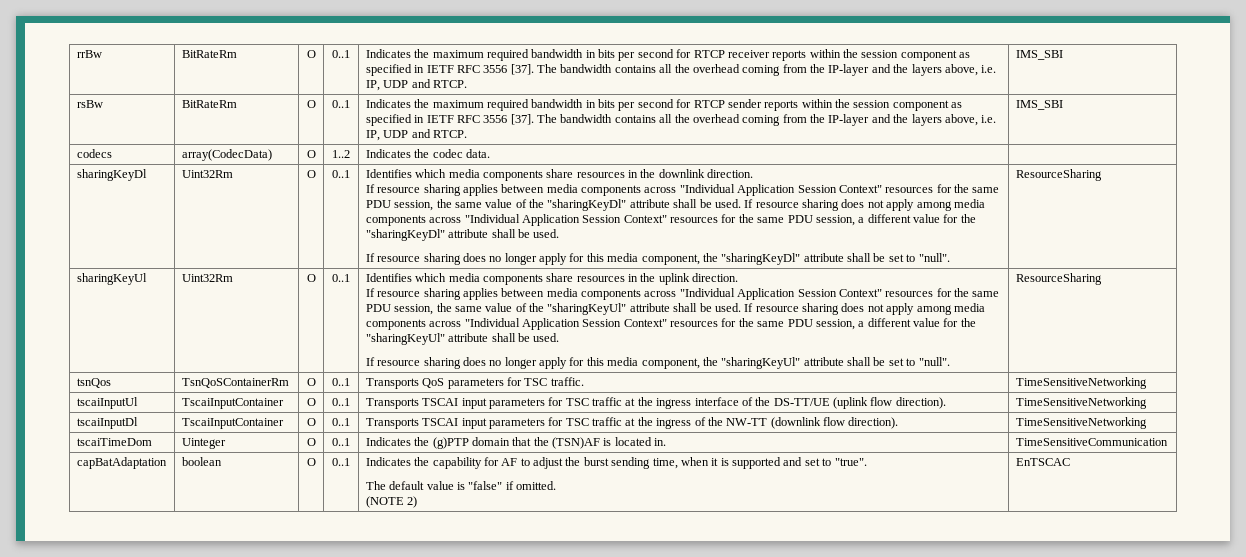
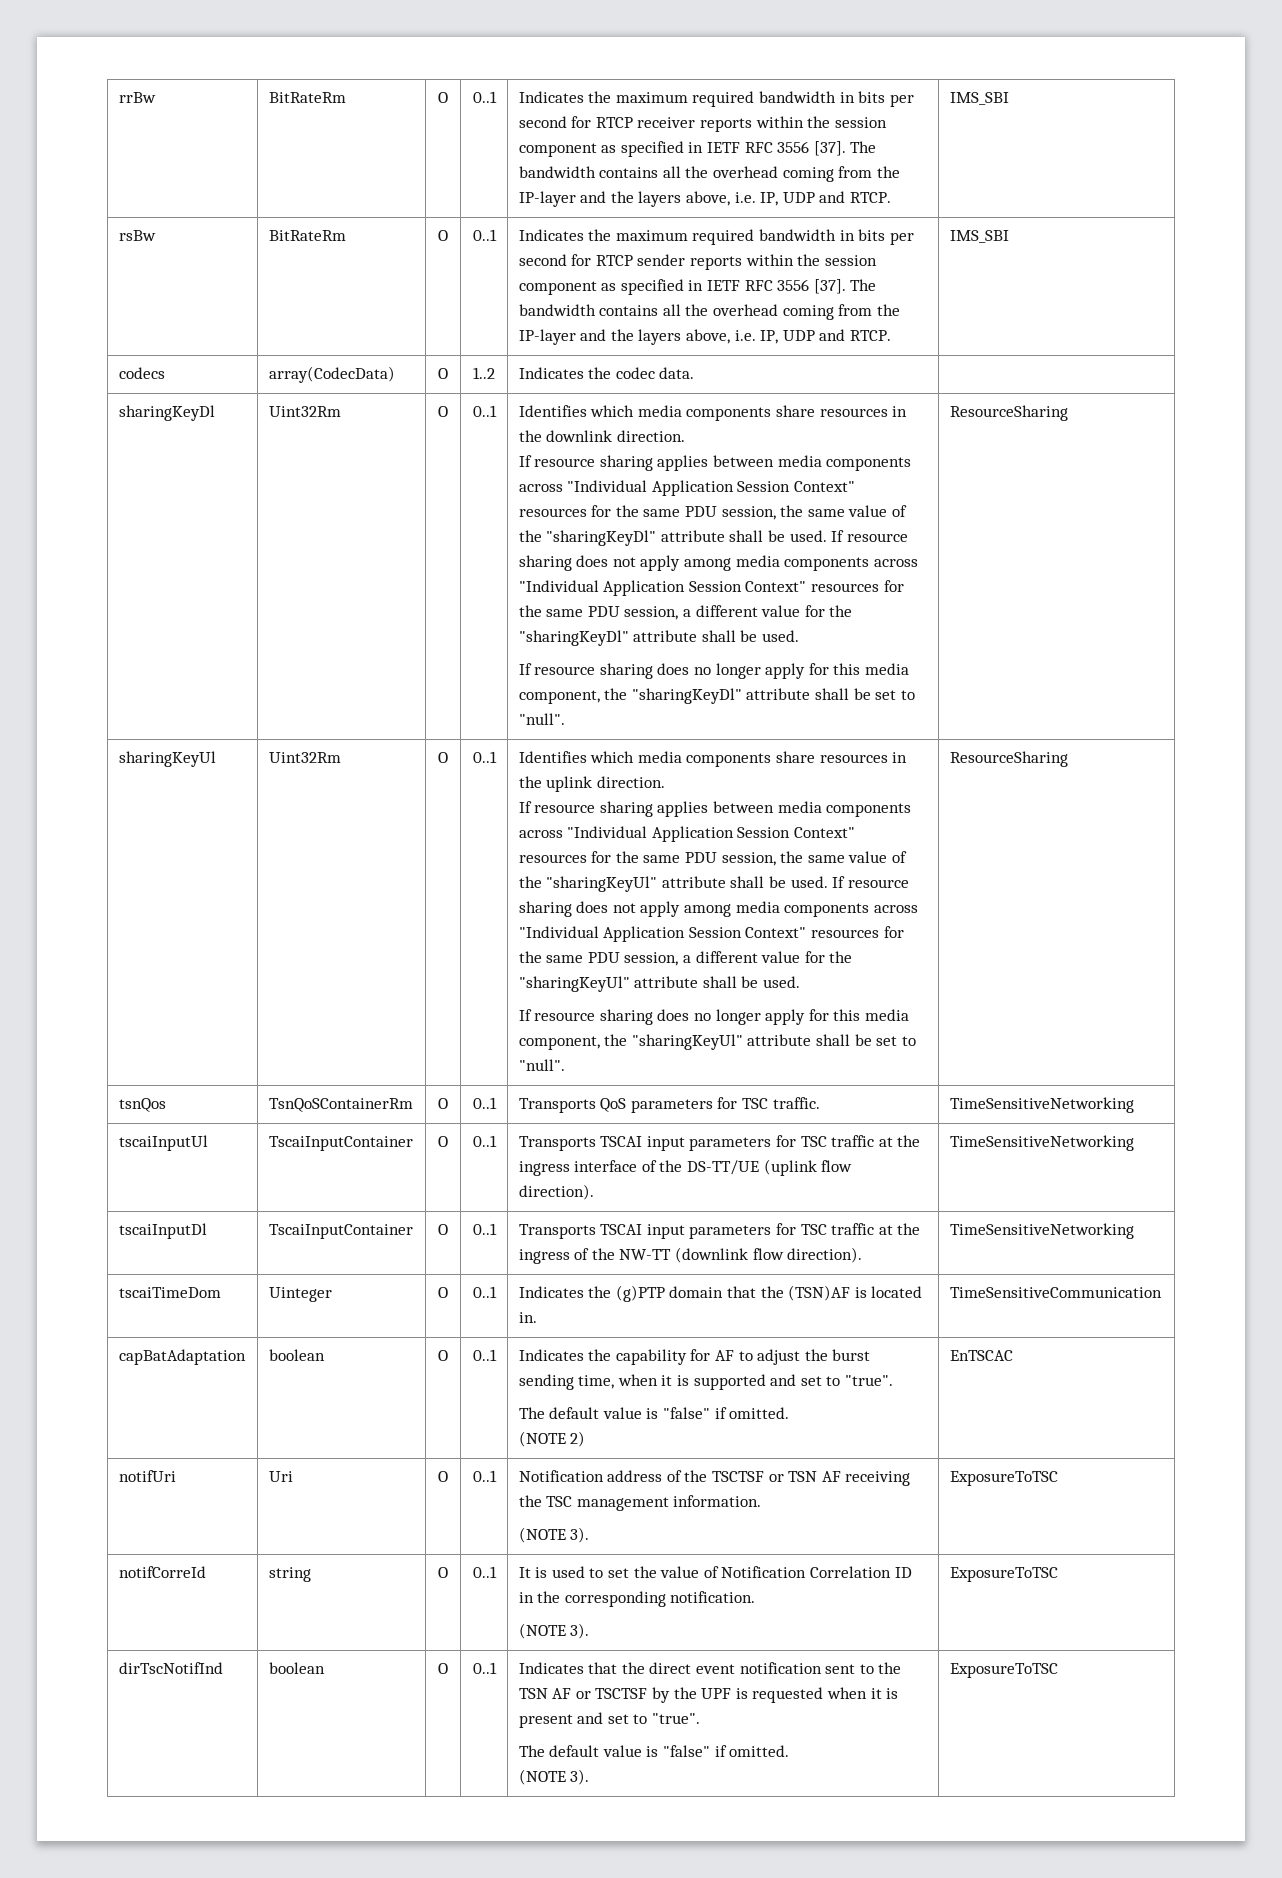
+ notifUri | Uri | O | 0..1 | Notification address of the TSCTSF or TSN AF receiving the TSC management information.
+ (NOTE 3). | ExposureToTSC
+ notifCorreId | string | O | 0..1 | It is used to set the value of Notification Correlation ID in the corresponding notification.
+ (NOTE 3). | ExposureToTSC
+ dirTscNotifInd | boolean | O | 0..1 | Indicates that the direct event notification sent to the TSN AF or TSCTSF by the UPF is requested when it is present and set to "true".
+ The default value is "false" if omitted.
+ (NOTE 3). | ExposureToTSC

